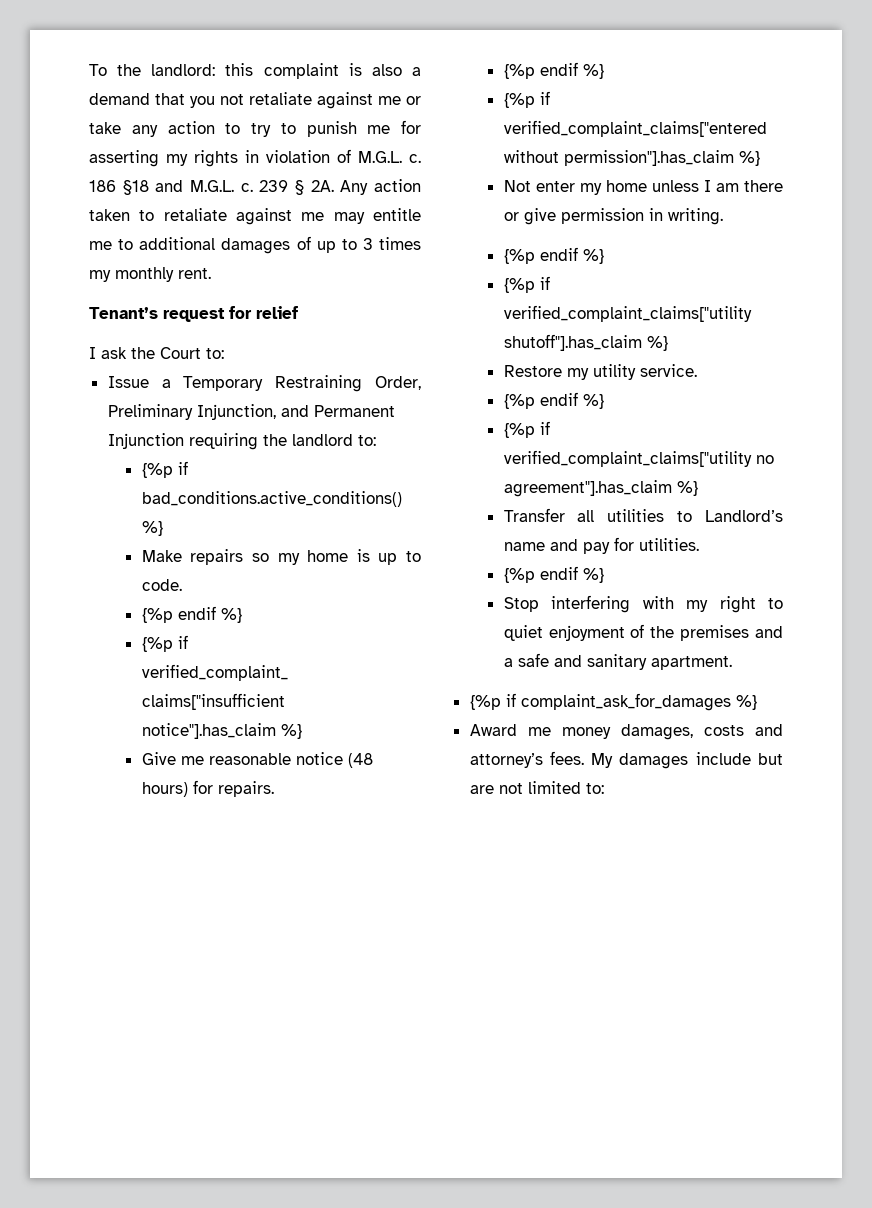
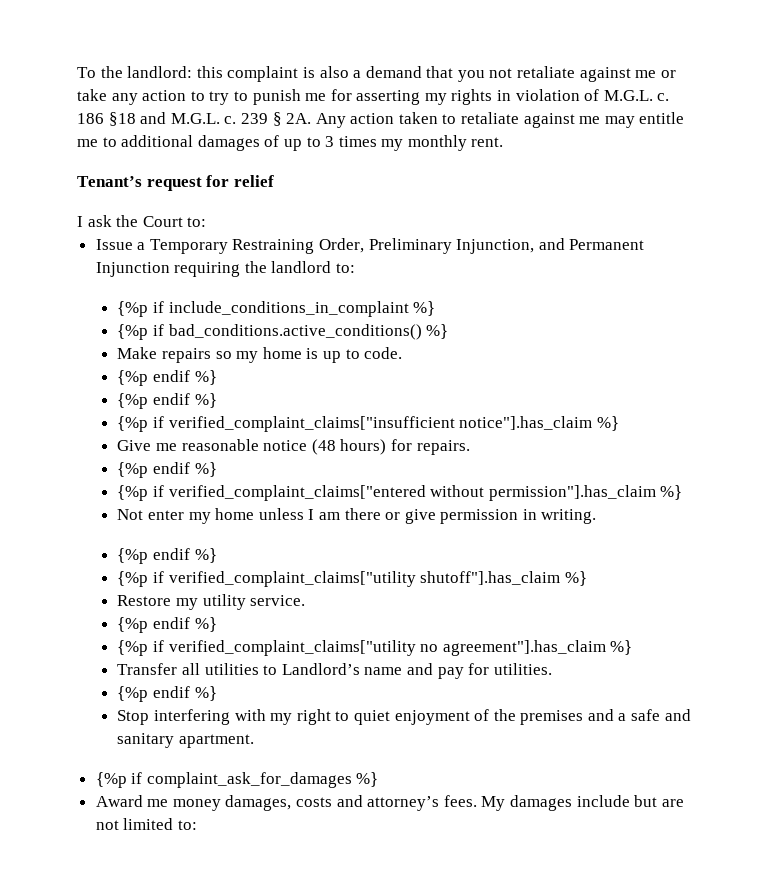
+ {%p if include_conditions_in_complaint %}
  Make repairs so my home is up to code.
+ {%p endif %}

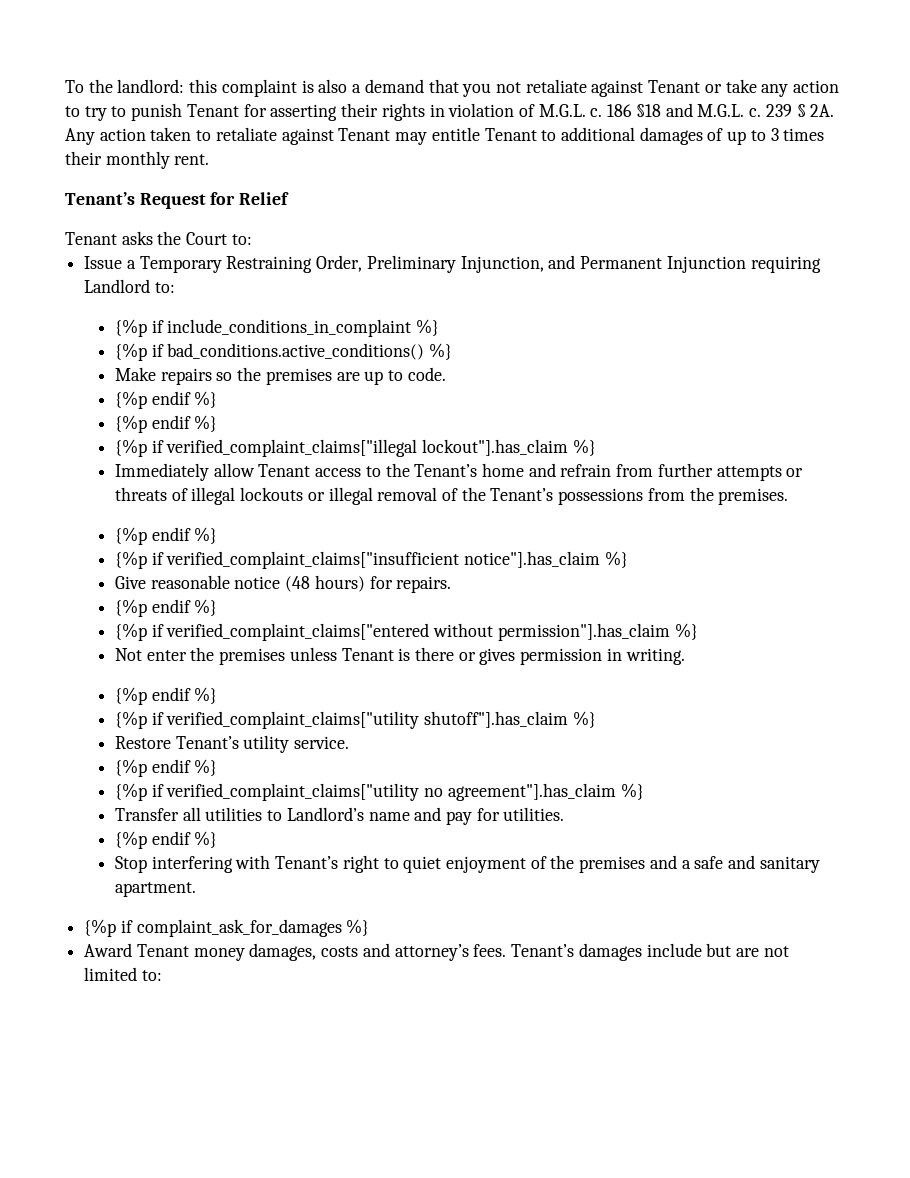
- To the landlord: this complaint is also a demand that you not retaliate against me or take any action to try to punish me for asserting my rights in violation of M.G.L. c.
+ To the landlord: this complaint is also a demand that you not retaliate against Tenant or take any action to try to punish Tenant for asserting their rights in violation of M.G.L. c.
- Any action taken to retaliate against me may entitle me to additional damages of up to 3 times my monthly rent.
+ Any action taken to retaliate against Tenant may entitle Tenant to additional damages of up to 3 times their monthly rent.
- Tenant’s request for relief
- I ask the Court to:
+ Tenant’s Request for Relief
+ Tenant asks the Court to:
- Issue a Temporary Restraining Order, Preliminary Injunction, and Permanent Injunction requiring the landlord to:
+ Issue a Temporary Restraining Order, Preliminary Injunction, and Permanent Injunction requiring Landlord to:
- Make repairs so my home is up to code.
+ Make repairs so the premises are up to code.
+ {%p if verified_complaint_claims["illegal lockout"].has_claim %}
+ Immediately allow Tenant access to the Tenant’s home and refrain from further attempts or threats of illegal lockouts or illegal removal of the Tenant’s possessions from the premises.
+ {%p endif %}
- Give me reasonable notice (48 hours) for repairs.
+ Give reasonable notice (48 hours) for repairs.
- Not enter my home unless I am there or give permission in writing.
+ Not enter the premises unless Tenant is there or gives permission in writing.
- Restore my utility service.
+ Restore Tenant’s utility service.
- Stop interfering with my right to quiet enjoyment of the premises and a safe and sanitary apartment.
+ Stop interfering with Tenant’s right to quiet enjoyment of the premises and a safe and sanitary apartment.
- Award me money damages, costs and attorney’s fees.
+ Award Tenant money damages, costs and attorney’s fees.
- My damages include but are not limited to:
+ Tenant’s damages include but are not limited to:

